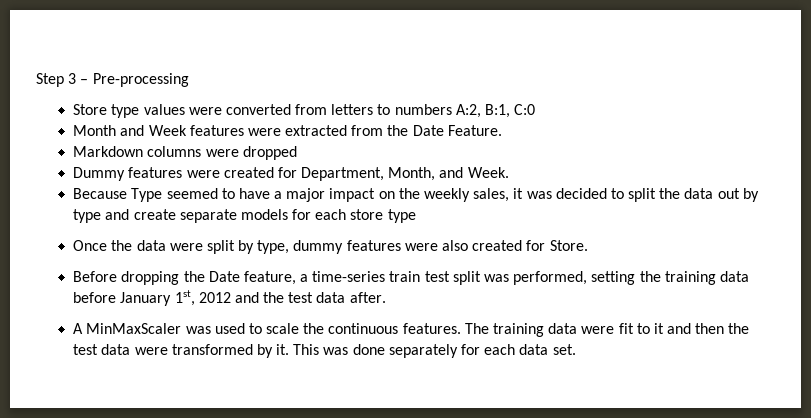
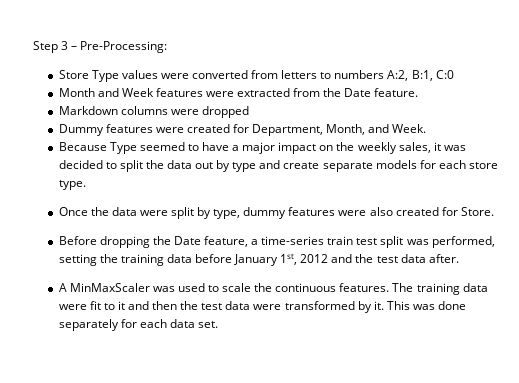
- Step 3 – Pre-processing
+ Step 3 – Pre-Processing:
- Store type values were converted from letters to numbers A:2, B:1, C:0
+ Store Type values were converted from letters to numbers A:2, B:1, C:0
- Month and Week features were extracted from the Date Feature.
+ Month and Week features were extracted from the Date feature.
- Because Type seemed to have a major impact on the weekly sales, it was decided to split the data out by type and create separate models for each store type
+ Because Type seemed to have a major impact on the weekly sales, it was decided to split the data out by type and create separate models for each store type.

